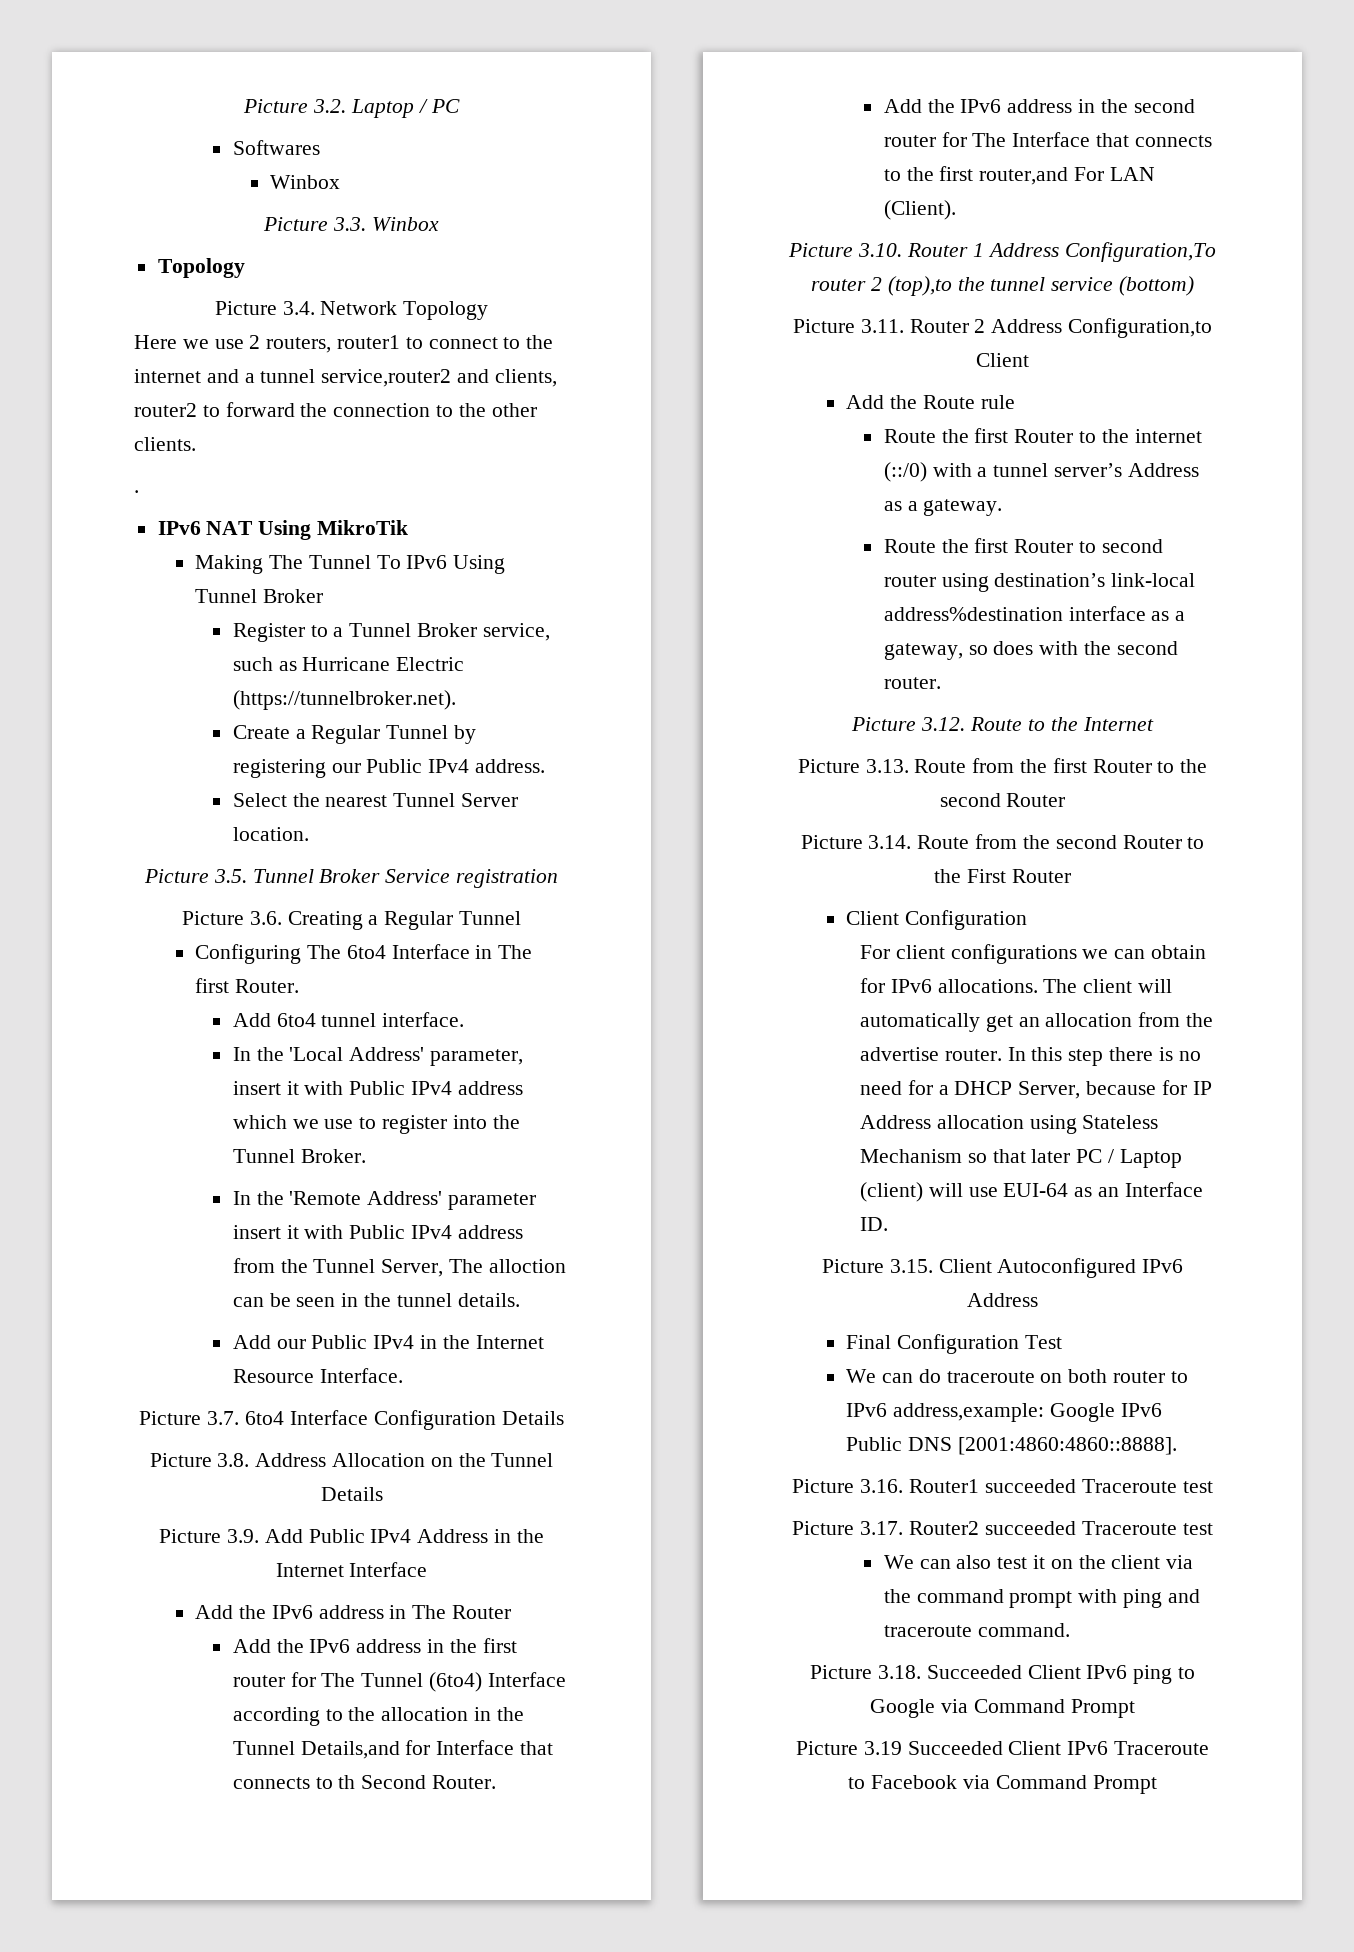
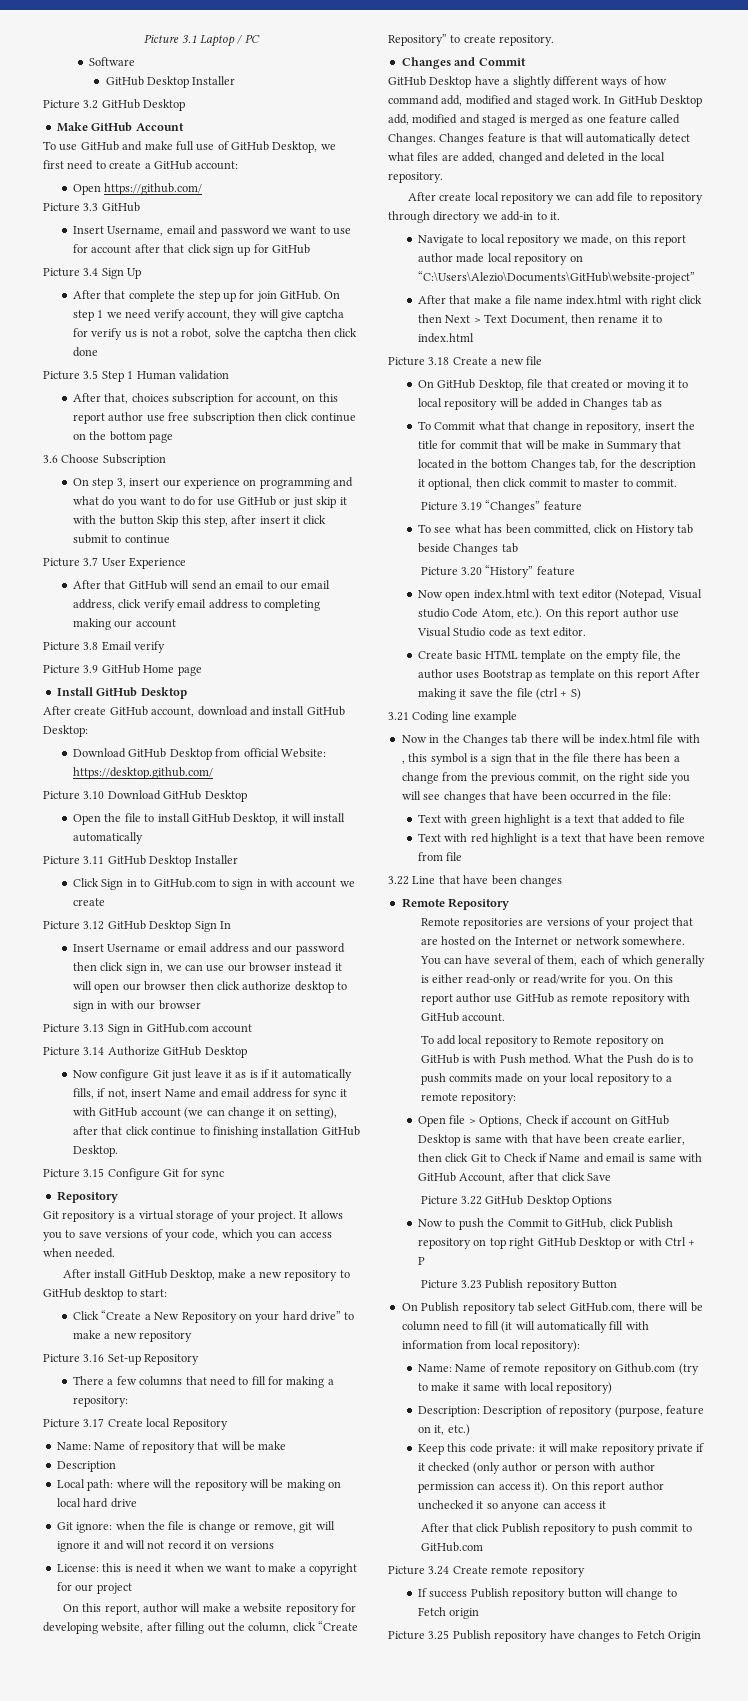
- Picture 3.2. Laptop / PC
+ Picture 3.1 Laptop / PC
- Softwares
- Winbox
- Picture 3.3. Winbox
- Topology
- Picture 3.4. Network Topology
- Here we use 2 routers, router1 to connect to the internet and a tunnel service,router2 and clients, router2 to forward the connection to the other clients.
- .
- IPv6 NAT Using MikroTik
- Making The Tunnel To IPv6 Using Tunnel Broker
- Register to a Tunnel Broker service, such as Hurricane Electric (https://tunnelbroker.net).
- Create a Regular Tunnel by registering our Public IPv4 address.
- Select the nearest Tunnel Server location.
- Picture 3.5. Tunnel Broker Service registration
- Picture 3.6. Creating a Regular Tunnel
- Configuring The 6to4 Interface in The first Router.
- Add 6to4 tunnel interface.
- In the 'Local Address' parameter, insert it with Public IPv4 address which we use to register into the Tunnel Broker.
- In the 'Remote Address' parameter insert it with Public IPv4 address from the Tunnel Server, The alloction can be seen in the tunnel details.
- Add our Public IPv4 in the Internet Resource Interface.
- Picture 3.7. 6to4 Interface Configuration Details
- Picture 3.8. Address Allocation on the Tunnel Details
- Picture 3.9. Add Public IPv4 Address in the Internet Interface
- Add the IPv6 address in The Router
- Add the IPv6 address in the first router for The Tunnel (6to4) Interface according to the allocation in the Tunnel Details,and for Interface that connects to th Second Router.
- Add the IPv6 address in the second router for The Interface that connects to the first router,and For LAN (Client).
- Picture 3.10. Router 1 Address Configuration,To router 2 (top),to the tunnel service (bottom)
- Picture 3.11. Router 2 Address Configuration,to Client
- Add the Route rule
- Route the first Router to the internet (::/0) with a tunnel server’s Address as a gateway.
- Route the first Router to second router using destination’s link-local address%destination interface as a gateway, so does with the second router.
- Picture 3.12. Route to the Internet
- Picture 3.13. Route from the first Router to the second Router
- Picture 3.14. Route from the second Router to the First Router
- Client Configuration
- For client configurations we can obtain for IPv6 allocations. The client will automatically get an allocation from the advertise router. In this step there is no need for a DHCP Server, because for IP Address allocation using Stateless Mechanism so that later PC / Laptop (client) will use EUI-64 as an Interface ID.
- Picture 3.15. Client Autoconfigured IPv6 Address
- Final Configuration Test
- We can do traceroute on both router to IPv6 address,example: Google IPv6 Public DNS [2001:4860:4860::8888].
- Picture 3.16. Router1 succeeded Traceroute test
- Picture 3.17. Router2 succeeded Traceroute test
- We can also test it on the client via the command prompt with ping and traceroute command.
- Picture 3.18. Succeeded Client IPv6 ping to Google via Command Prompt
- Picture 3.19 Succeeded Client IPv6 Traceroute to Facebook via Command Prompt
+ Software
+ GitHub Desktop Installer
+ Picture 3.2 GitHub Desktop
+ Make GitHub Account
+ To use GitHub and make full use of GitHub Desktop, we first need to create a GitHub account:
+ Open https://github.com/
+ Picture 3.3 GitHub
+ Insert Username, email and password we want to use for account after that click sign up for GitHub
+ Picture 3.4 Sign Up
+ After that complete the step up for join GitHub. On step 1 we need verify account, they will give captcha for verify us is not a robot, solve the captcha then click done
+ Picture 3.5 Step 1 Human validation
+ After that, choices subscription for account, on this report author use free subscription then click continue on the bottom page
+ 3.6 Choose Subscription
+ On step 3, insert our experience on programming and what do you want to do for use GitHub or just skip it with the button Skip this step, after insert it click submit to continue
+ Picture 3.7 User Experience
+ After that GitHub will send an email to our email address, click verify email address to completing making our account
+ Picture 3.8 Email verify
+ Picture 3.9 GitHub Home page
+ Install GitHub Desktop
+ After create GitHub account, download and install GitHub Desktop:
+ Download GitHub Desktop from official Website: https://desktop.github.com/
+ Picture 3.10 Download GitHub Desktop
+ Open the file to install GitHub Desktop, it will install automatically
+ Picture 3.11 GitHub Desktop Installer
+ Click Sign in to GitHub.com to sign in with account we create
+ Picture 3.12 GitHub Desktop Sign In
+ Insert Username or email address and our password then click sign in, we can use our browser instead it will open our browser then click authorize desktop to sign in with our browser
+ Picture 3.13 Sign in GitHub.com account
+ Picture 3.14 Authorize GitHub Desktop
+ Now configure Git just leave it as is if it automatically fills, if not, insert Name and email address for sync it with GitHub account (we can change it on setting), after that click continue to finishing installation GitHub Desktop.
+ Picture 3.15 Configure Git for sync
+ Repository
+ Git repository is a virtual storage of your project. It allows you to save versions of your code, which you can access when needed.
+ After install GitHub Desktop, make a new repository to GitHub desktop to start:
+ Click “Create a New Repository on your hard drive” to make a new repository
+ Picture 3.16 Set-up Repository
+ There a few columns that need to fill for making a repository:
+ Picture 3.17 Create local Repository
+ Name: Name of repository that will be make
+ Description
+ Local path: where will the repository will be making on local hard drive
+ Git ignore: when the file is change or remove, git will ignore it and will not record it on versions
+ License: this is need it when we want to make a copyright for our project
+ On this report, author will make a website repository for developing website, after filling out the column, click “Create Repository” to create repository.
+ Changes and Commit
+ GitHub Desktop have a slightly different ways of how command add, modified and staged work. In GitHub Desktop add, modified and staged is merged as one feature called Changes. Changes feature is that will automatically detect what files are added, changed and deleted in the local repository.
+ After create local repository we can add file to repository through directory we add-in to it.
+ Navigate to local repository we made, on this report author made local repository on “C:\Users\Alezio\Documents\GitHub\website-project”
+ After that make a file name index.html with right click then Next > Text Document, then rename it to index.html
+ Picture 3.18 Create a new file
+ On GitHub Desktop, file that created or moving it to local repository will be added in Changes tab as
+ To Commit what that change in repository, insert the title for commit that will be make in Summary that located in the bottom Changes tab, for the description it optional, then click commit to master to commit.
+ Picture 3.19 “Changes” feature
+ To see what has been committed, click on History tab beside Changes tab
+ Picture 3.20 “History” feature
+ Now open index.html with text editor (Notepad, Visual studio Code Atom, etc.). On this report author use Visual Studio code as text editor.
+ Create basic HTML template on the empty file, the author uses Bootstrap as template on this report After making it save the file (ctrl + S)
+ 3.21 Coding line example
+ Now in the Changes tab there will be index.html file with , this symbol is a sign that in the file there has been a change from the previous commit, on the right side you will see changes that have been occurred in the file:
+ Text with green highlight is a text that added to file
+ Text with red highlight is a text that have been remove from file
+ 3.22 Line that have been changes
+ Remote Repository
+ Remote repositories are versions of your project that are hosted on the Internet or network somewhere. You can have several of them, each of which generally is either read-only or read/write for you. On this report author use GitHub as remote repository with GitHub account.
+ To add local repository to Remote repository on GitHub is with Push method. What the Push do is to push commits made on your local repository to a remote repository:
+ Open file > Options, Check if account on GitHub Desktop is same with that have been create earlier, then click Git to Check if Name and email is same with GitHub Account, after that click Save
+ Picture 3.22 GitHub Desktop Options
+ Now to push the Commit to GitHub, click Publish repository on top right GitHub Desktop or with Ctrl + P
+ Picture 3.23 Publish repository Button
+ On Publish repository tab select GitHub.com, there will be column need to fill (it will automatically fill with information from local repository):
+ Name: Name of remote repository on Github.com (try to make it same with local repository)
+ Description: Description of repository (purpose, feature on it, etc.)
+ Keep this code private: it will make repository private if it checked (only author or person with author permission can access it). On this report author unchecked it so anyone can access it
+ After that click Publish repository to push commit to GitHub.com
+ Picture 3.24 Create remote repository
+ If success Publish repository button will change to Fetch origin
+ Picture 3.25 Publish repository have changes to Fetch Origin

